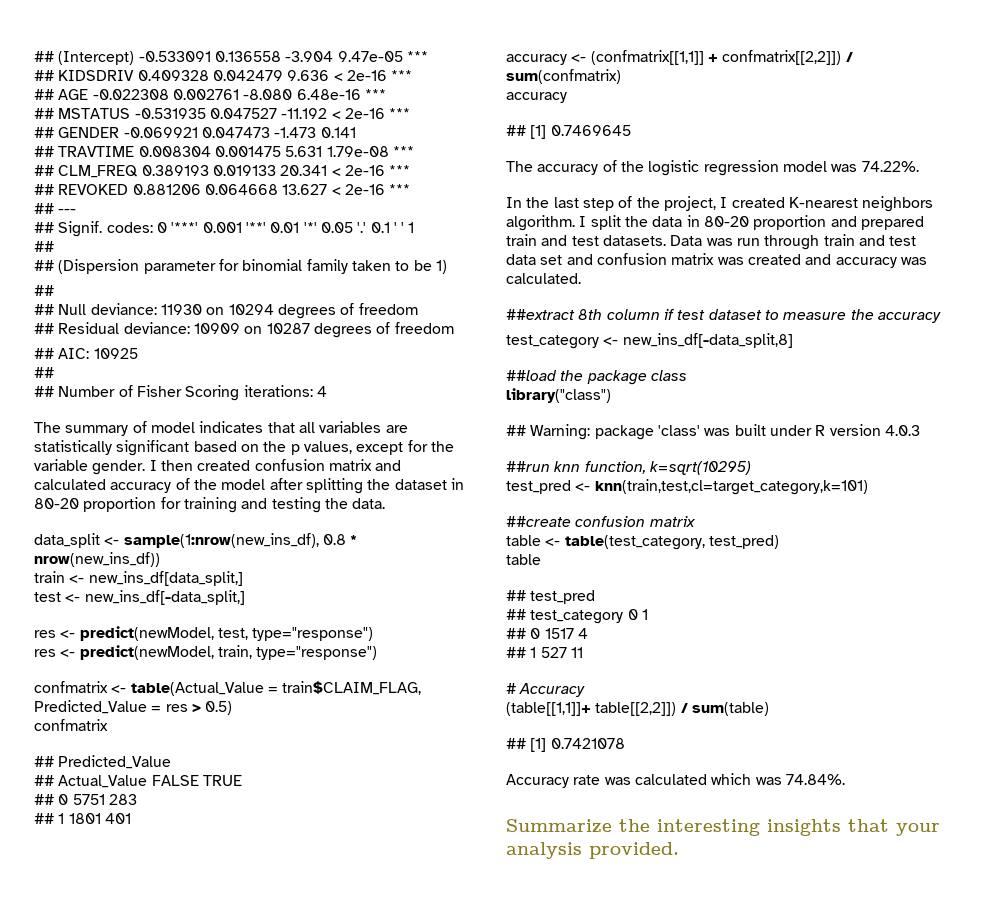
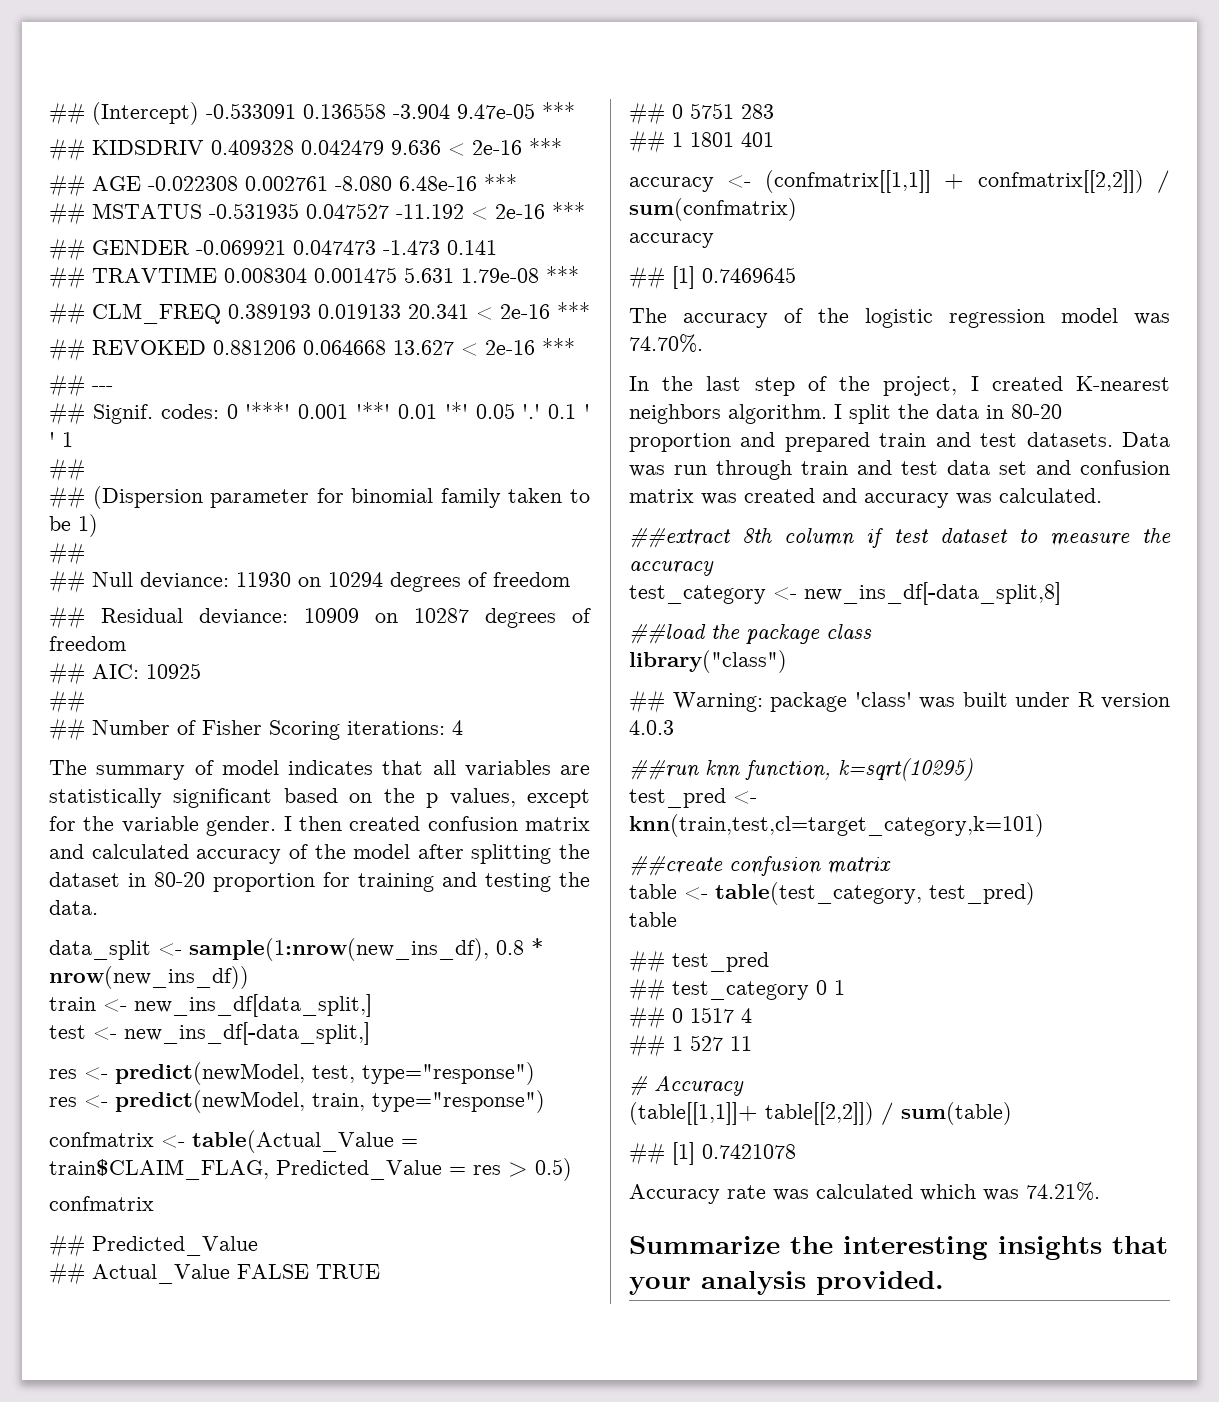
- The accuracy of the logistic regression model was 74.22%.
+ The accuracy of the logistic regression model was 74.70%.
- Accuracy rate was calculated which was 74.84%.
+ Accuracy rate was calculated which was 74.21%.

